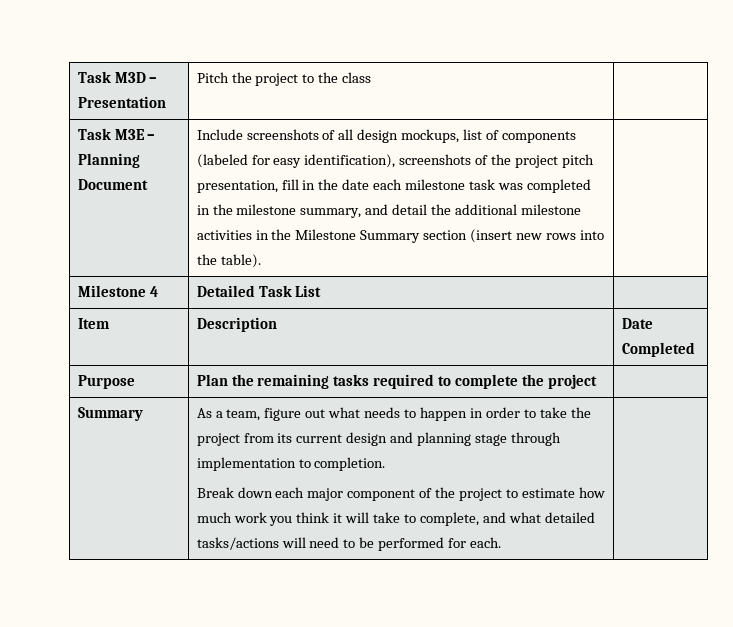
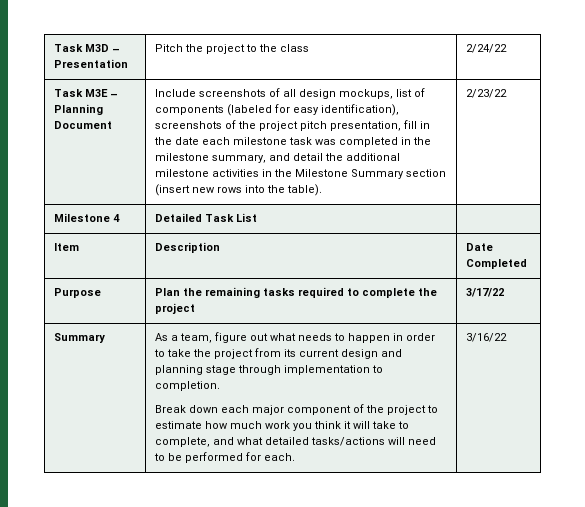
- Task M3D – Presentation | Pitch the project to the class |
+ Task M3D – Presentation | Pitch the project to the class | 2/24/22
+ 2/23/22
- Purpose | Plan the remaining tasks required to complete the project |
+ Purpose | Plan the remaining tasks required to complete the project | 3/17/22
+ 3/16/22

